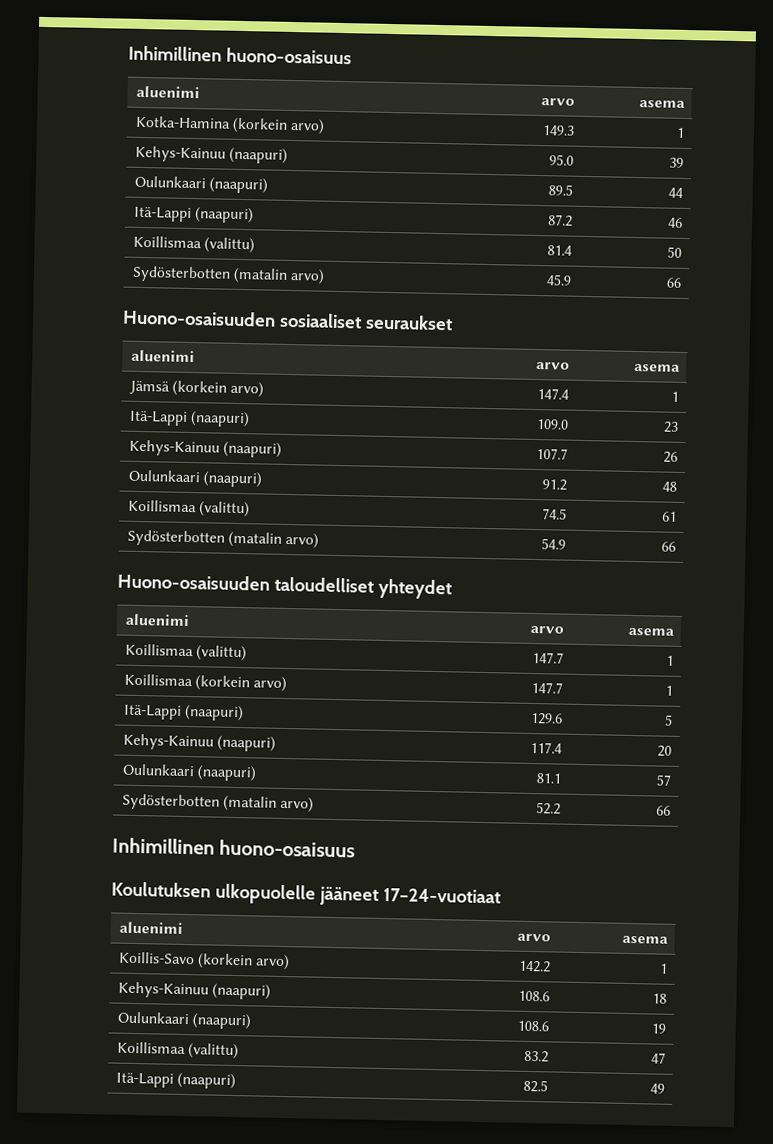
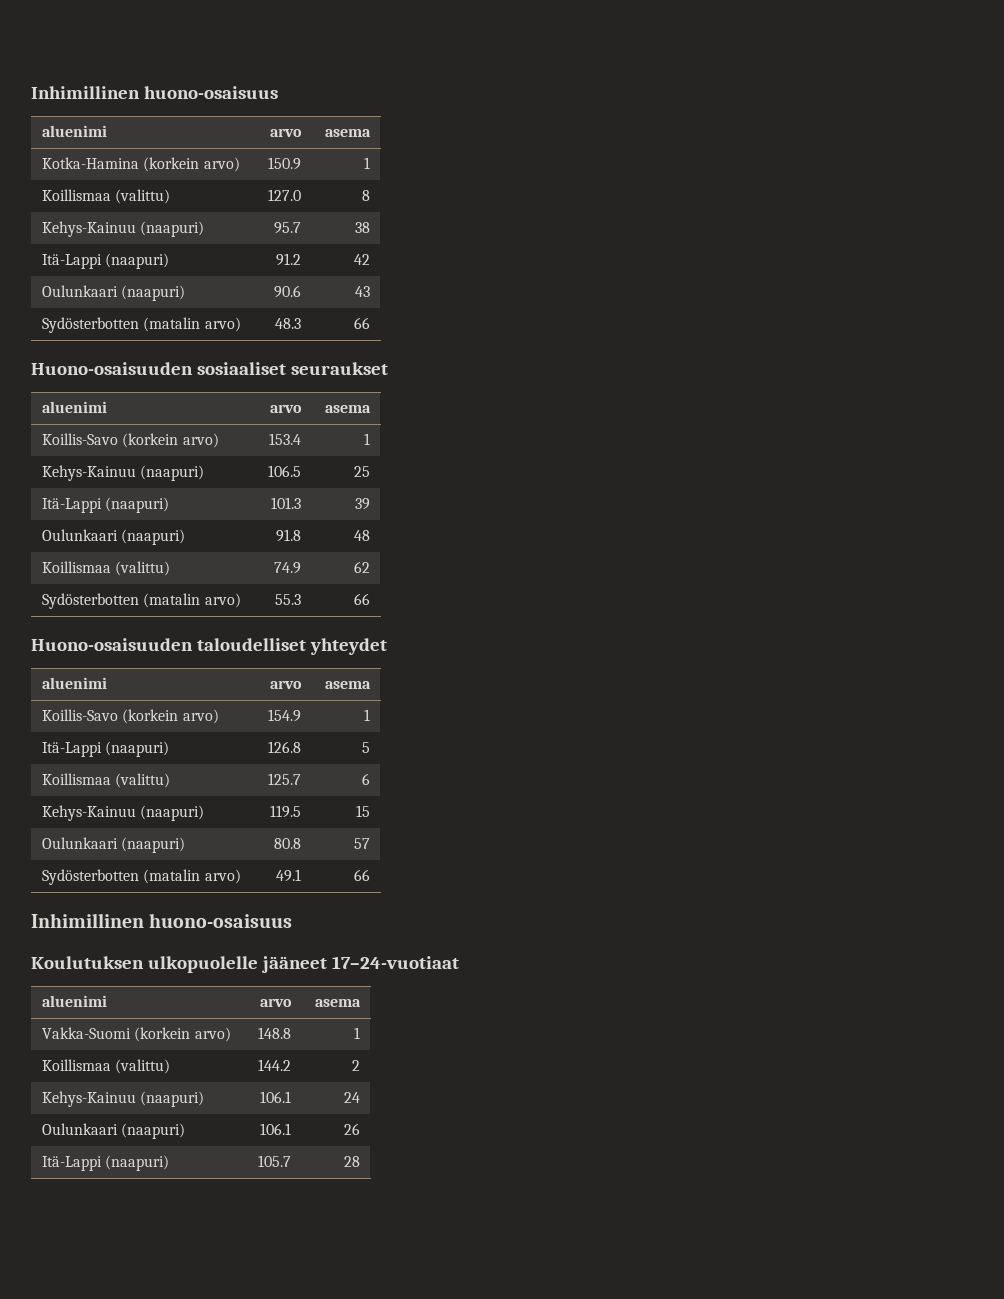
- Kotka-Hamina (korkein arvo) | 149.3 | 1
- Kehys-Kainuu (naapuri) | 95.0 | 39
- Oulunkaari (naapuri) | 89.5 | 44
- Itä-Lappi (naapuri) | 87.2 | 46
- Koillismaa (valittu) | 81.4 | 50
- Sydösterbotten (matalin arvo) | 45.9 | 66
+ Kotka-Hamina (korkein arvo) | 150.9 | 1
+ Koillismaa (valittu) | 127.0 | 8
+ Kehys-Kainuu (naapuri) | 95.7 | 38
+ Itä-Lappi (naapuri) | 91.2 | 42
+ Oulunkaari (naapuri) | 90.6 | 43
+ Sydösterbotten (matalin arvo) | 48.3 | 66
- Jämsä (korkein arvo) | 147.4 | 1
- Itä-Lappi (naapuri) | 109.0 | 23
- Kehys-Kainuu (naapuri) | 107.7 | 26
- Oulunkaari (naapuri) | 91.2 | 48
+ Koillis-Savo (korkein arvo) | 153.4 | 1
+ Kehys-Kainuu (naapuri) | 106.5 | 25
+ Itä-Lappi (naapuri) | 101.3 | 39
+ Oulunkaari (naapuri) | 91.8 | 48
- Koillismaa (valittu) | 74.5 | 61
- Sydösterbotten (matalin arvo) | 54.9 | 66
+ Koillismaa (valittu) | 74.9 | 62
+ Sydösterbotten (matalin arvo) | 55.3 | 66
- Koillismaa (valittu) | 147.7 | 1
- Koillismaa (korkein arvo) | 147.7 | 1
- Itä-Lappi (naapuri) | 129.6 | 5
+ Koillis-Savo (korkein arvo) | 154.9 | 1
+ Itä-Lappi (naapuri) | 126.8 | 5
- Kehys-Kainuu (naapuri) | 117.4 | 20
- Oulunkaari (naapuri) | 81.1 | 57
+ Koillismaa (valittu) | 125.7 | 6
+ Kehys-Kainuu (naapuri) | 119.5 | 15
+ Oulunkaari (naapuri) | 80.8 | 57
- Sydösterbotten (matalin arvo) | 52.2 | 66
+ Sydösterbotten (matalin arvo) | 49.1 | 66
- Koillis-Savo (korkein arvo) | 142.2 | 1
- Kehys-Kainuu (naapuri) | 108.6 | 18
- Oulunkaari (naapuri) | 108.6 | 19
- Koillismaa (valittu) | 83.2 | 47
- Itä-Lappi (naapuri) | 82.5 | 49
+ Vakka-Suomi (korkein arvo) | 148.8 | 1
+ Koillismaa (valittu) | 144.2 | 2
+ Kehys-Kainuu (naapuri) | 106.1 | 24
+ Oulunkaari (naapuri) | 106.1 | 26
+ Itä-Lappi (naapuri) | 105.7 | 28

